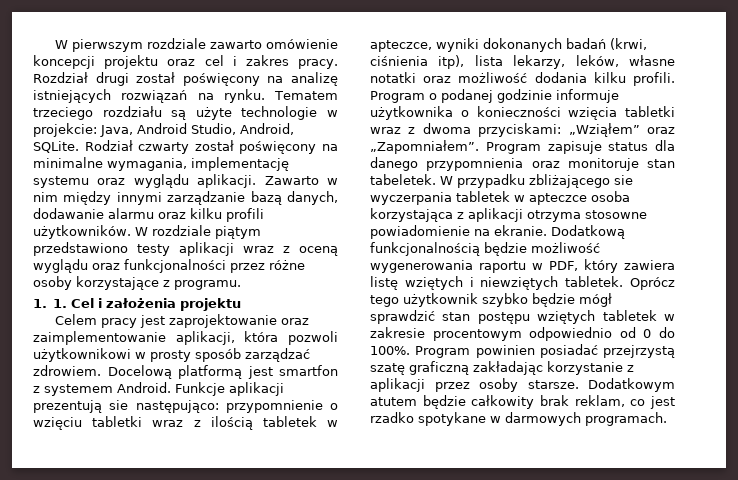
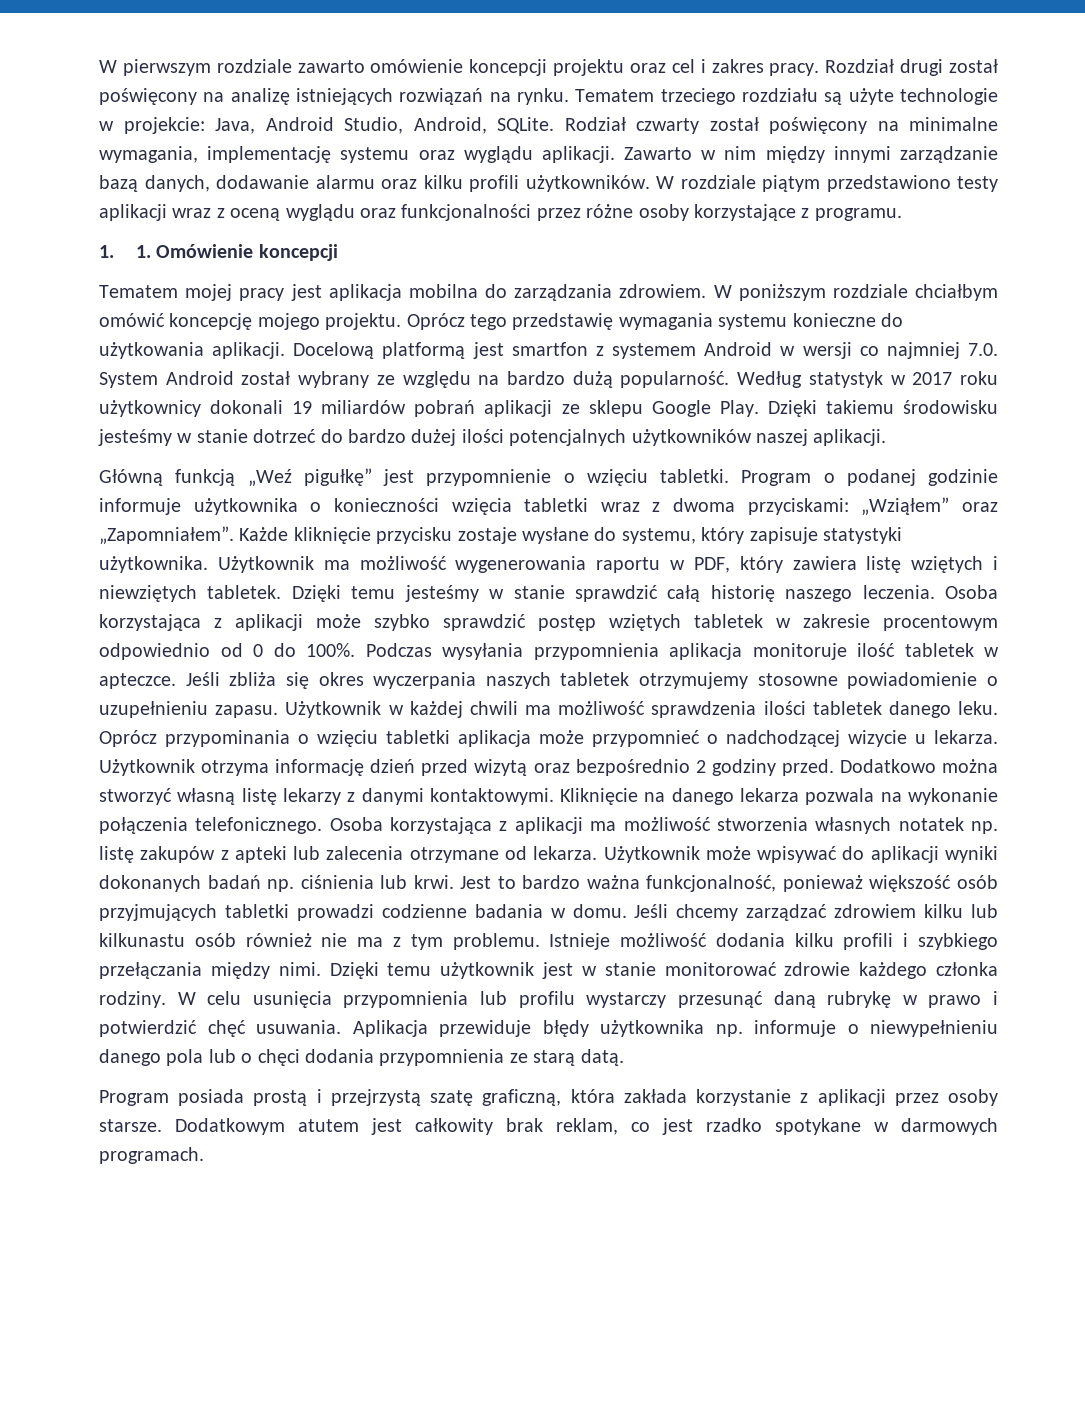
- 1. 1. Cel i założenia projektu
- Celem pracy jest zaprojektowanie oraz zaimplementowanie aplikacji, która pozwoli użytkownikowi w prosty sposób zarządzać zdrowiem.
+ 1. 1. Omówienie koncepcji
+ Tematem mojej pracy jest aplikacja mobilna do zarządzania zdrowiem. W poniższym rozdziale chciałbym omówić koncepcję mojego projektu. Oprócz tego przedstawię wymagania systemu konieczne do użytkowania aplikacji.
- Docelową platformą jest smartfon z systemem Android. Funkcje aplikacji prezentują sie następująco: przypomnienie o wzięciu tabletki wraz z ilością tabletek w apteczce, wyniki dokonanych badań (krwi, ciśnienia itp), lista lekarzy, leków, własne notatki oraz możliwość dodania kilku profili.
+ Docelową platformą jest smartfon z systemem Android w wersji co najmniej 7.0. System Android został wybrany ze względu na bardzo dużą popularność. Według statystyk w 2017 roku użytkownicy dokonali 19 miliardów pobrań aplikacji ze sklepu Google Play. Dzięki takiemu środowisku jesteśmy w stanie dotrzeć do bardzo dużej ilości potencjalnych użytkowników naszej aplikacji.
+ Główną funkcją „Weź pigułkę” jest przypomnienie o wzięciu tabletki.
- Program zapisuje status dla danego przypomnienia oraz monitoruje stan tabeletek. W przypadku zbliżającego sie wyczerpania tabletek w apteczce osoba korzystająca z aplikacji otrzyma stosowne powiadomienie na ekranie. Dodatkową funkcjonalnością będzie możliwość wygenerowania raportu w PDF, który zawiera listę wziętych i niewziętych tabletek.
+ Każde kliknięcie przycisku zostaje wysłane do systemu, który zapisuje statystyki użytkownika. Użytkownik ma możliwość wygenerowania raportu w PDF, który zawiera listę wziętych i niewziętych tabletek.
- Oprócz tego użytkownik szybko będzie mógł sprawdzić stan postępu wziętych tabletek w zakresie procentowym odpowiednio od 0 do 100%.
+ Dzięki temu jesteśmy w stanie sprawdzić całą historię naszego leczenia. Osoba korzystająca z aplikacji może szybko sprawdzić postęp wziętych tabletek w zakresie procentowym odpowiednio od 0 do 100%.
- Program powinien posiadać przejrzystą szatę graficzną zakładając korzystanie z aplikacji przez osoby starsze.
+ Podczas wysyłania przypomnienia aplikacja monitoruje ilość tabletek w apteczce. Jeśli zbliża się okres wyczerpania naszych tabletek otrzymujemy stosowne powiadomienie o uzupełnieniu zapasu. Użytkownik w każdej chwili ma możliwość sprawdzenia ilości tabletek danego leku. Oprócz przypominania o wzięciu tabletki aplikacja może przypomnieć o nadchodzącej wizycie u lekarza. Użytkownik otrzyma informację dzień przed wizytą oraz bezpośrednio 2 godziny przed. Dodatkowo można stworzyć własną listę lekarzy z danymi kontaktowymi. Kliknięcie na danego lekarza pozwala na wykonanie połączenia telefonicznego. Osoba korzystająca z aplikacji ma możliwość stworzenia własnych notatek np. listę zakupów z apteki lub zalecenia otrzymane od lekarza. Użytkownik może wpisywać do aplikacji wyniki dokonanych badań np. ciśnienia lub krwi. Jest to bardzo ważna funkcjonalność, ponieważ większość osób przyjmujących tabletki prowadzi codzienne badania w domu. Jeśli chcemy zarządzać zdrowiem kilku lub kilkunastu osób również nie ma z tym problemu. Istnieje możliwość dodania kilku profili i szybkiego przełączania między nimi. Dzięki temu użytkownik jest w stanie monitorować zdrowie każdego członka rodziny. W celu usunięcia przypomnienia lub profilu wystarczy przesunąć daną rubrykę w prawo i potwierdzić chęć usuwania. Aplikacja przewiduje błędy użytkownika np. informuje o niewypełnieniu danego pola lub o chęci dodania przypomnienia ze starą datą.
+ Program posiada prostą i przejrzystą szatę graficzną, która zakłada korzystanie z aplikacji przez osoby starsze.
- Dodatkowym atutem będzie całkowity brak reklam, co jest rzadko spotykane w darmowych programach.
+ Dodatkowym atutem jest całkowity brak reklam, co jest rzadko spotykane w darmowych programach.

